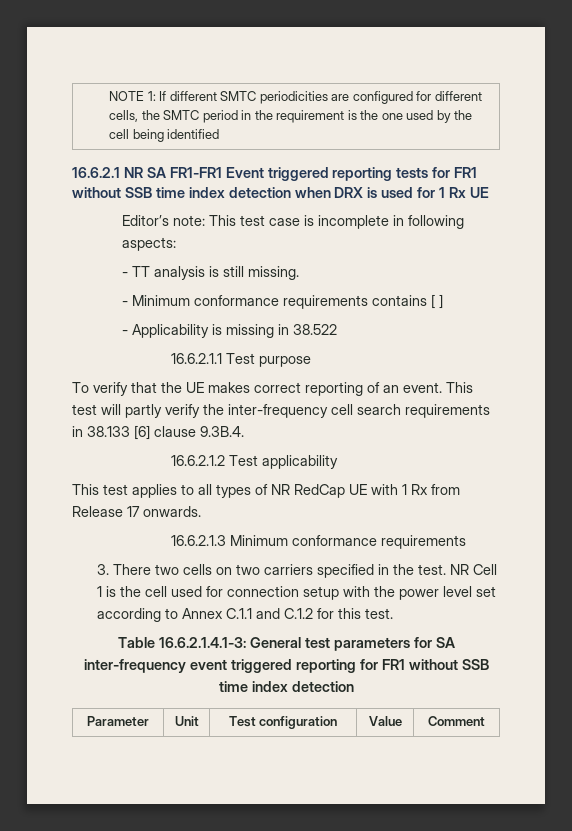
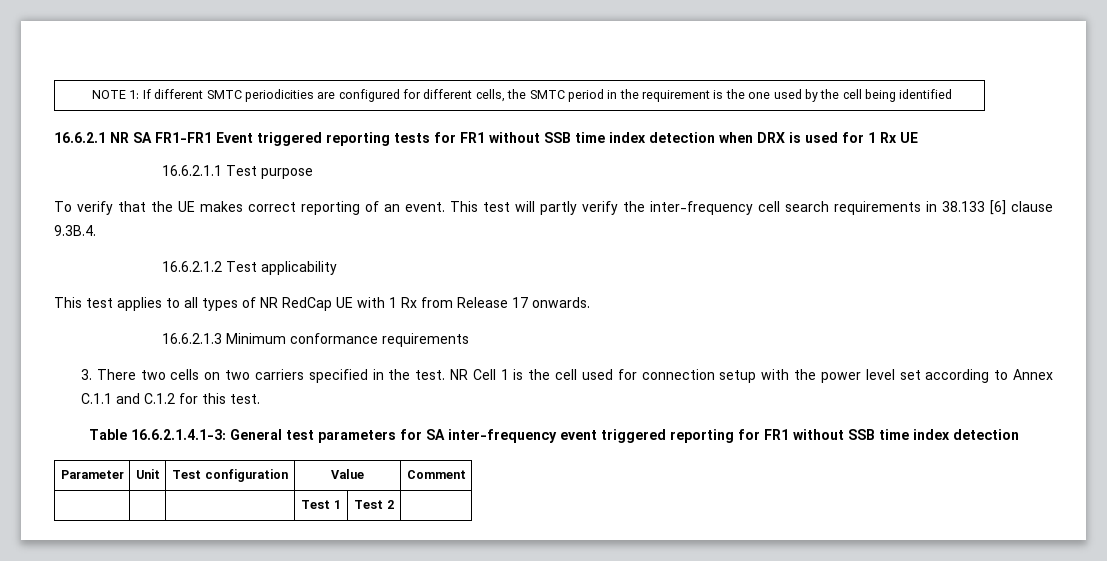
- Editor’s note: This test case is incomplete in following aspects:
- - TT analysis is still missing.
- - Minimum conformance requirements contains [ ]
- - Applicability is missing in 38.522
+ | | | Test 1 | Test 2 |

